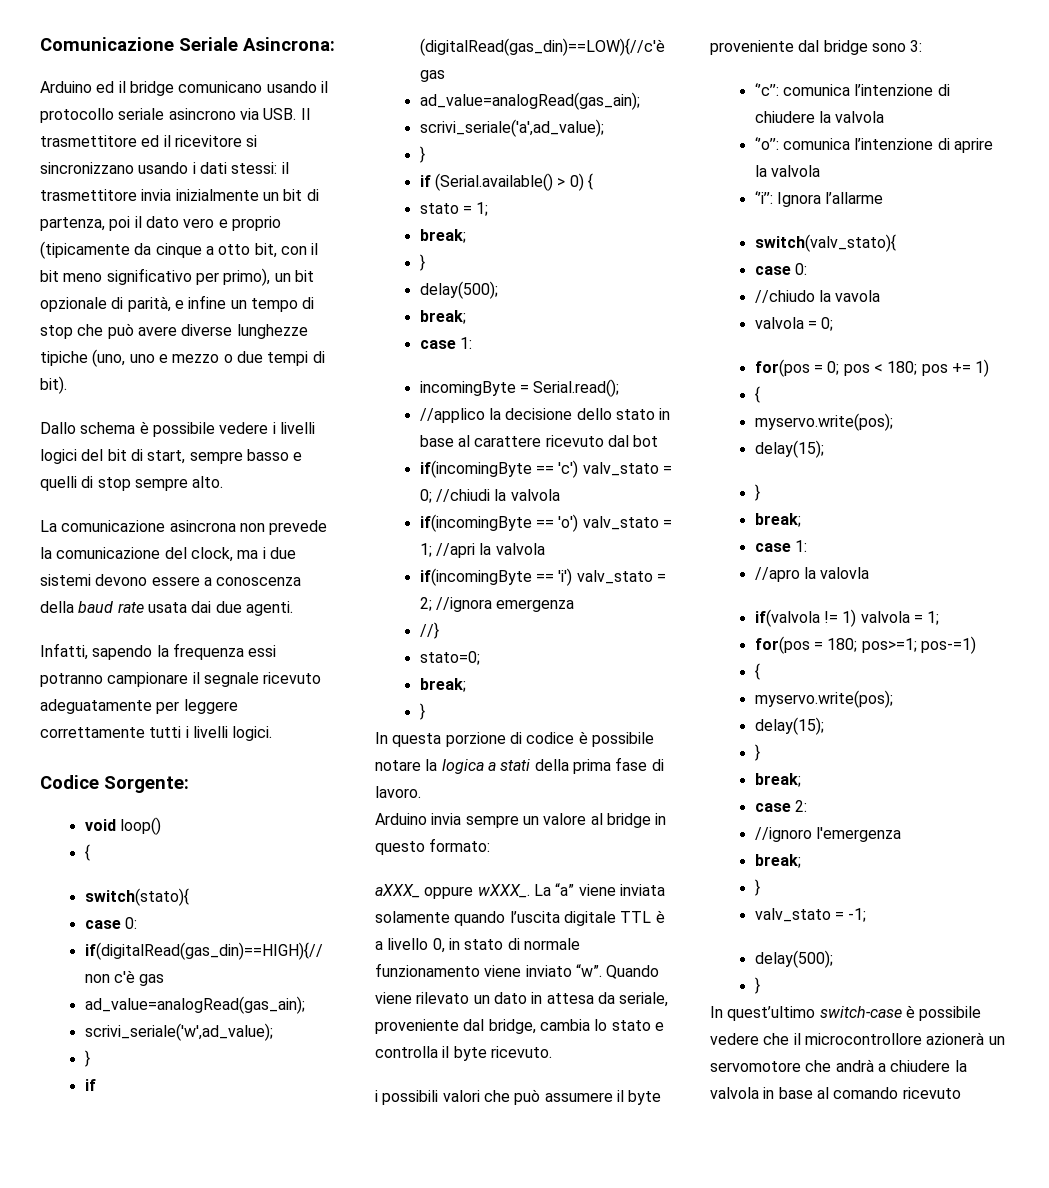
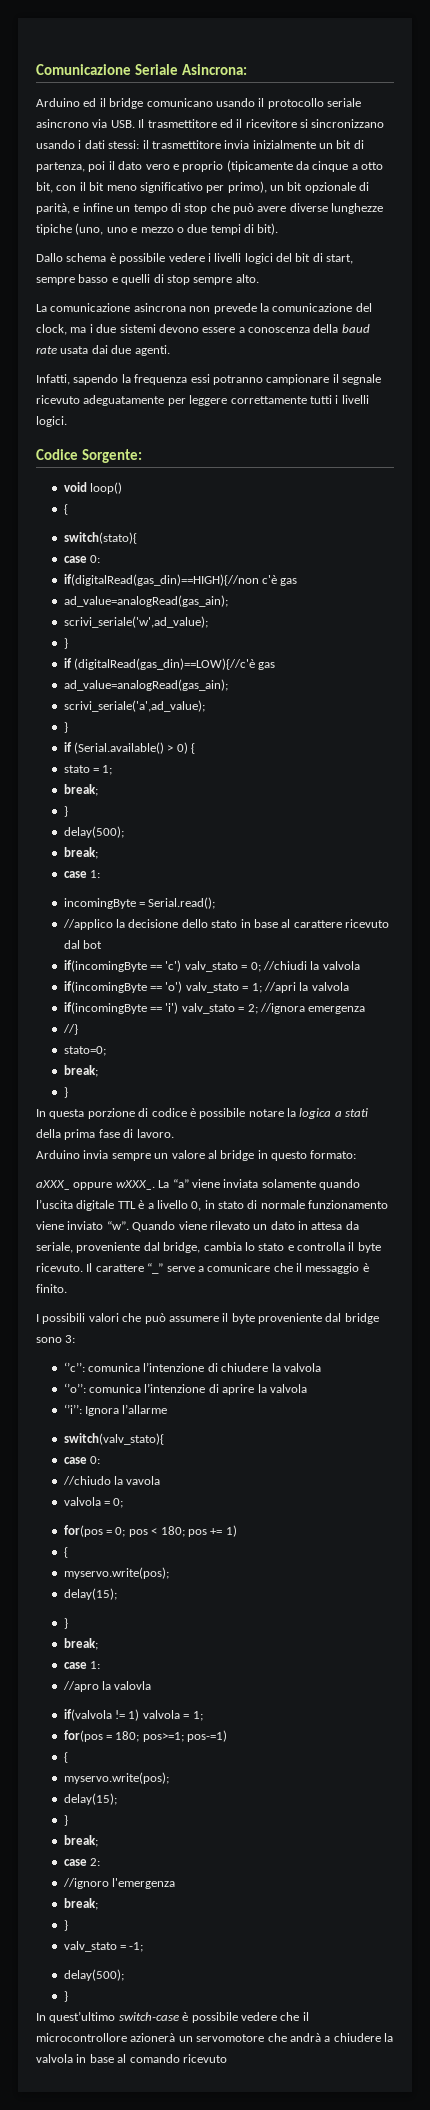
- Quando viene rilevato un dato in attesa da seriale, proveniente dal bridge, cambia lo stato e controlla il byte ricevuto.
- i possibili valori che può assumere il byte proveniente dal bridge sono 3:
+ Quando viene rilevato un dato in attesa da seriale, proveniente dal bridge, cambia lo stato e controlla il byte ricevuto. Il carattere “_” serve a comunicare che il messaggio è finito.
+ I possibili valori che può assumere il byte proveniente dal bridge sono 3:

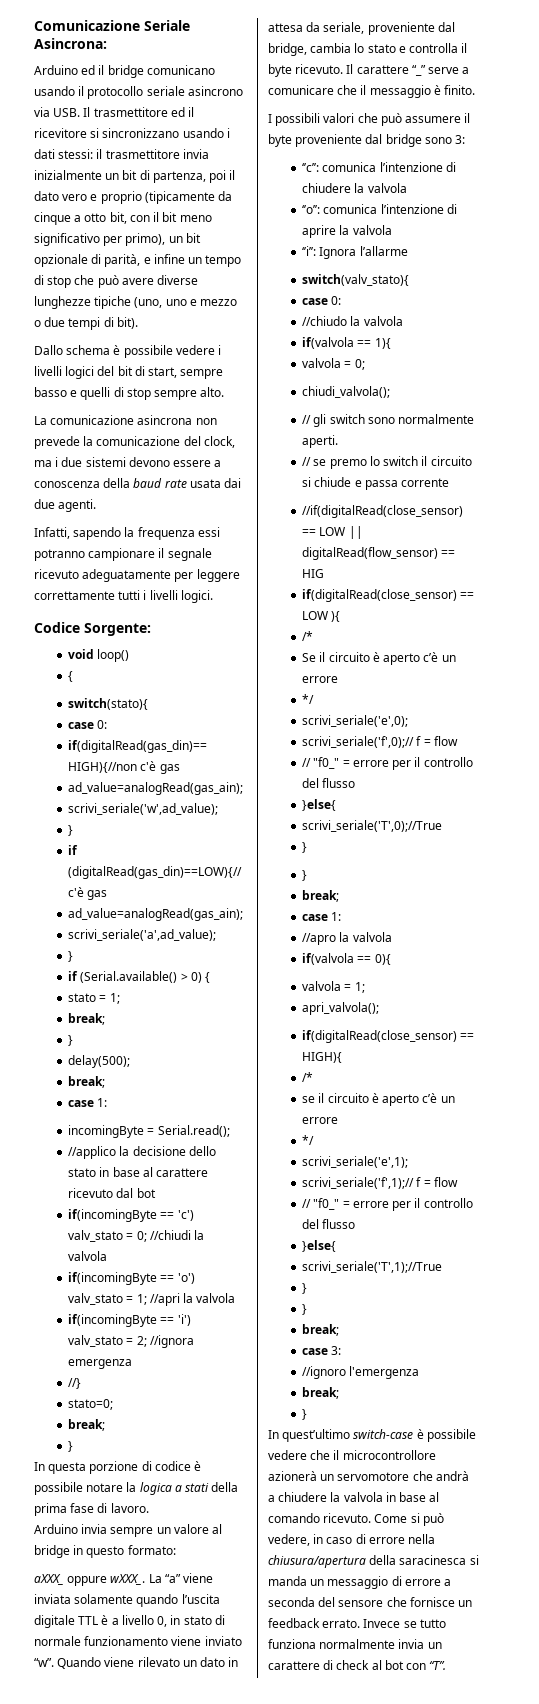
- //chiudo la vavola
+ //chiudo la valvola
+ if(valvola == 1){
- for(pos = 0; pos < 180; pos += 1)
- {
- myservo.write(pos);
- delay(15);
+ chiudi_valvola();
+ // gli switch sono normalmente aperti.
+ // se premo lo switch il circuito si chiude e passa corrente
+ //if(digitalRead(close_sensor) == LOW || digitalRead(flow_sensor) == HIG
+ if(digitalRead(close_sensor) == LOW ){
+ /*
+ Se il circuito è aperto c’è un errore
+ */
+ scrivi_seriale('e',0);
+ scrivi_seriale('f',0);// f = flow
+ // "f0_" = errore per il controllo del flusso
+ }else{
+ scrivi_seriale('T',0);//True
+ }
- //apro la valovla
- if(valvola != 1) valvola = 1;
+ //apro la valvola
+ if(valvola == 0){
+ valvola = 1;
- for(pos = 180; pos>=1; pos-=1)
- {
- myservo.write(pos);
- delay(15);
+ apri_valvola();
+ if(digitalRead(close_sensor) == HIGH){
+ /*
+ se il circuito è aperto c’è un errore
+ */
+ scrivi_seriale('e',1);
+ scrivi_seriale('f',1);// f = flow
+ // "f0_" = errore per il controllo del flusso
+ }else{
+ scrivi_seriale('T',1);//True
+ }
  }
  break;
- case 2:
+ case 3:
- valv_stato = -1;
- delay(500);
- }
- In quest’ultimo switch-case è possibile vedere che il microcontrollore azionerà un servomotore che andrà a chiudere la valvola in base al comando ricevuto
+ In quest’ultimo switch-case è possibile vedere che il microcontrollore azionerà un servomotore che andrà a chiudere la valvola in base al comando ricevuto. Come si può vedere, in caso di errore nella chiusura/apertura della saracinesca si manda un messaggio di errore a seconda del sensore che fornisce un feedback errato. Invece se tutto funziona normalmente invia un carattere di check al bot con “T”.

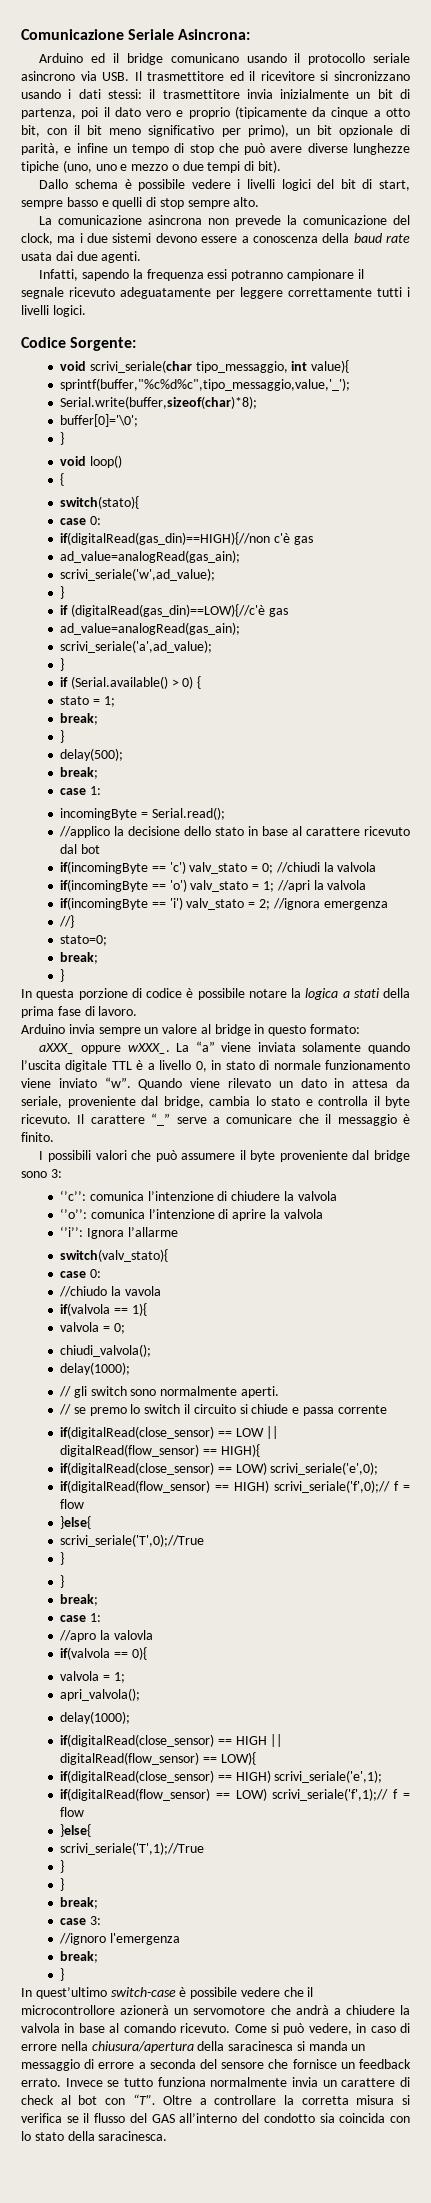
+ void scrivi_seriale(char tipo_messaggio, int value){
+ sprintf(buffer,"%c%d%c",tipo_messaggio,value,'_');
+ Serial.write(buffer,sizeof(char)*8);
+ buffer[0]='\0';
+ }
- //chiudo la valvola
+ //chiudo la vavola
  chiudi_valvola();
+ delay(1000);
- //if(digitalRead(close_sensor) == LOW || digitalRead(flow_sensor) == HIG
- if(digitalRead(close_sensor) == LOW ){
- /*
- Se il circuito è aperto c’è un errore
- */
- scrivi_seriale('e',0);
- scrivi_seriale('f',0);// f = flow
- // "f0_" = errore per il controllo del flusso
+ if(digitalRead(close_sensor) == LOW || digitalRead(flow_sensor) == HIGH){
+ if(digitalRead(close_sensor) == LOW) scrivi_seriale('e',0);
+ if(digitalRead(flow_sensor) == HIGH) scrivi_seriale('f',0);// f = flow
- //apro la valvola
+ //apro la valovla
  apri_valvola();
- if(digitalRead(close_sensor) == HIGH){
- /*
- se il circuito è aperto c’è un errore
- */
- scrivi_seriale('e',1);
- scrivi_seriale('f',1);// f = flow
- // "f0_" = errore per il controllo del flusso
+ delay(1000);
+ if(digitalRead(close_sensor) == HIGH || digitalRead(flow_sensor) == LOW){
+ if(digitalRead(close_sensor) == HIGH) scrivi_seriale('e',1);
+ if(digitalRead(flow_sensor) == LOW) scrivi_seriale('f',1);// f = flow
- Invece se tutto funziona normalmente invia un carattere di check al bot con “T”.
+ Invece se tutto funziona normalmente invia un carattere di check al bot con “T”. Oltre a controllare la corretta misura si verifica se il flusso del GAS all’interno del condotto sia coincida con lo stato della saracinesca.

